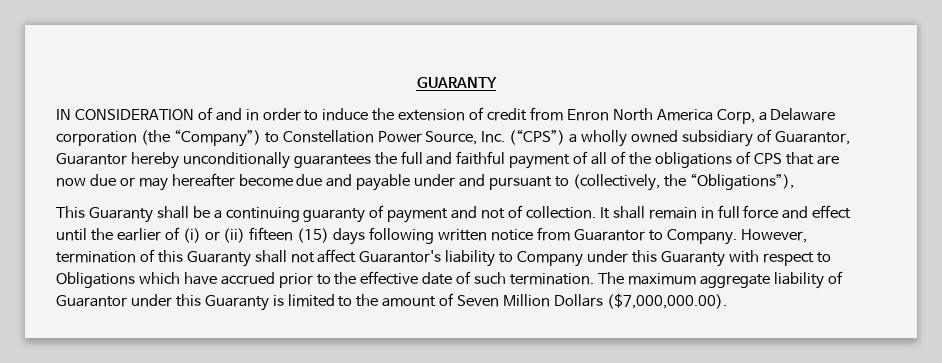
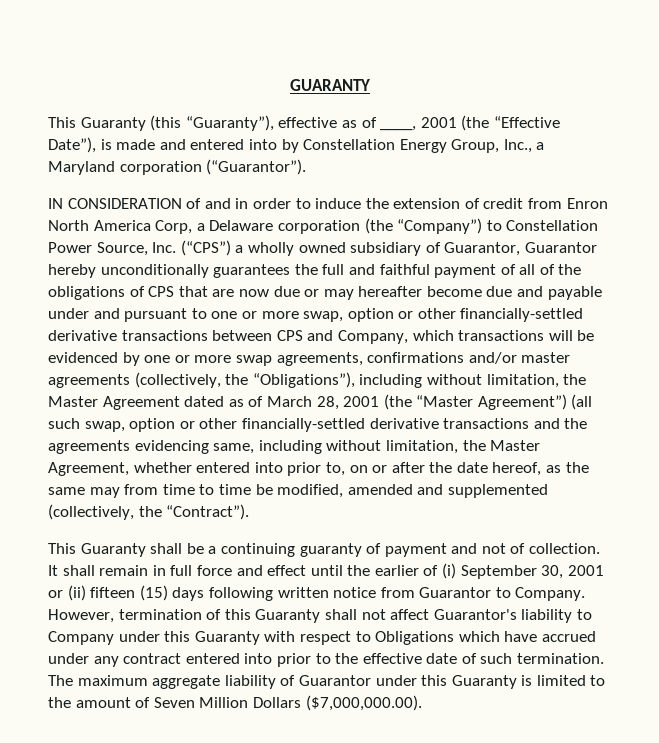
+ This Guaranty (this “Guaranty”), effective as of ____, 2001 (the “Effective Date”), is made and entered into by Constellation Energy Group, Inc., a Maryland corporation (“Guarantor”).
- IN CONSIDERATION of and in order to induce the extension of credit from Enron North America Corp, a Delaware corporation (the “Company”) to Constellation Power Source, Inc. (“CPS”) a wholly owned subsidiary of Guarantor, Guarantor hereby unconditionally guarantees the full and faithful payment of all of the obligations of CPS that are now due or may hereafter become due and payable under and pursuant to (collectively, the “Obligations”),
+ IN CONSIDERATION of and in order to induce the extension of credit from Enron North America Corp, a Delaware corporation (the “Company”) to Constellation Power Source, Inc. (“CPS”) a wholly owned subsidiary of Guarantor, Guarantor hereby unconditionally guarantees the full and faithful payment of all of the obligations of CPS that are now due or may hereafter become due and payable under and pursuant to one or more swap, option or other financially-settled derivative transactions between CPS and Company, which transactions will be evidenced by one or more swap agreements, confirmations and/or master agreements (collectively, the “Obligations”), including without limitation, the Master Agreement dated as of March 28, 2001 (the “Master Agreement”) (all such swap, option or other financially-settled derivative transactions and the agreements evidencing same, including without limitation, the Master Agreement, whether entered into prior to, on or after the date hereof, as the same may from time to time be modified, amended and supplemented (collectively, the “Contract”).
- It shall remain in full force and effect until the earlier of (i) or (ii) fifteen (15) days following written notice from Guarantor to Company.
+ It shall remain in full force and effect until the earlier of (i) September 30, 2001 or (ii) fifteen (15) days following written notice from Guarantor to Company.
- However, termination of this Guaranty shall not affect Guarantor's liability to Company under this Guaranty with respect to Obligations which have accrued prior to the effective date of such termination.
+ However, termination of this Guaranty shall not affect Guarantor's liability to Company under this Guaranty with respect to Obligations which have accrued under any contract entered into prior to the effective date of such termination.

